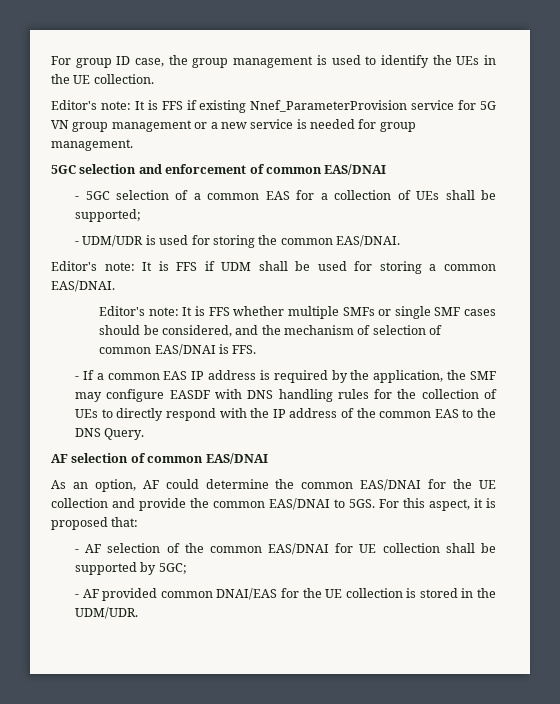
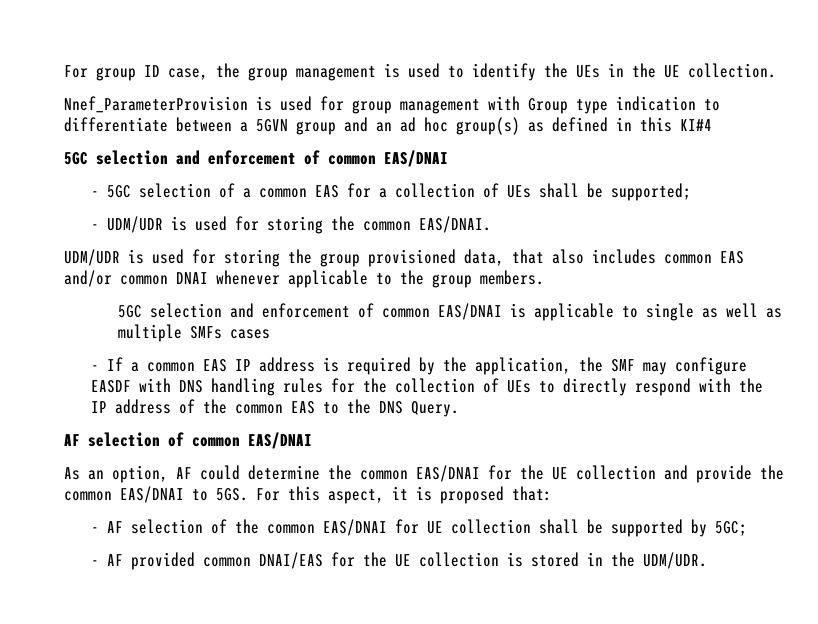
- Editor's note: It is FFS if existing Nnef_ParameterProvision service for 5G VN group management or a new service is needed for group management.
+ Nnef_ParameterProvision is used for group management with Group type indication to differentiate between a 5GVN group and an ad hoc group(s) as defined in this KI#4
- Editor's note: It is FFS if UDM shall be used for storing a common EAS/DNAI.
- Editor's note: It is FFS whether multiple SMFs or single SMF cases should be considered, and the mechanism of selection of common EAS/DNAI is FFS.
+ UDM/UDR is used for storing the group provisioned data, that also includes common EAS and/or common DNAI whenever applicable to the group members.
+ 5GC selection and enforcement of common EAS/DNAI is applicable to single as well as multiple SMFs cases

